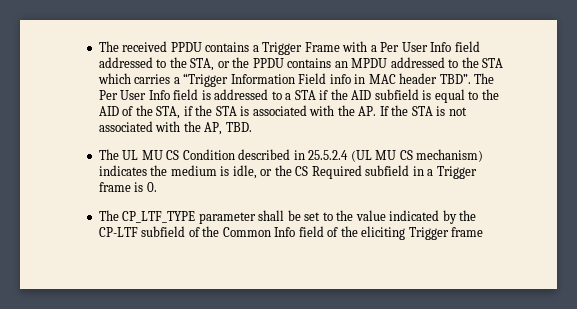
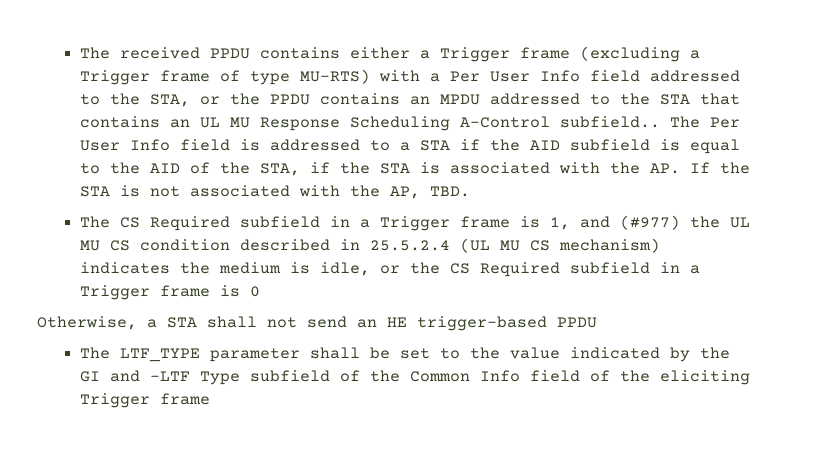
- The received PPDU contains a Trigger Frame with a Per User Info field addressed to the STA, or the PPDU contains an MPDU addressed to the STA which carries a “Trigger Information Field info in MAC header TBD”.
+ The received PPDU contains either a Trigger frame (excluding a Trigger frame of type MU-RTS) with a Per User Info field addressed to the STA, or the PPDU contains an MPDU addressed to the STA that contains an UL MU Response Scheduling A-Control subfield..
- The UL MU CS Condition described in 25.5.2.4 (UL MU CS mechanism) indicates the medium is idle, or the CS Required subfield in a Trigger frame is 0.
- The CP_LTF_TYPE parameter shall be set to the value indicated by the CP-LTF subfield of the Common Info field of the eliciting Trigger frame
+ The CS Required subfield in a Trigger frame is 1, and (#977) the UL MU CS condition described in 25.5.2.4 (UL MU CS mechanism) indicates the medium is idle, or the CS Required subfield in a Trigger frame is 0
+ Otherwise, a STA shall not send an HE trigger-based PPDU
+ The LTF_TYPE parameter shall be set to the value indicated by the GI and -LTF Type subfield of the Common Info field of the eliciting Trigger frame

